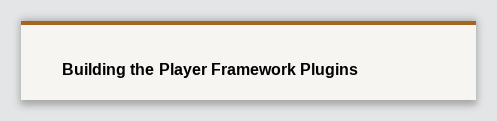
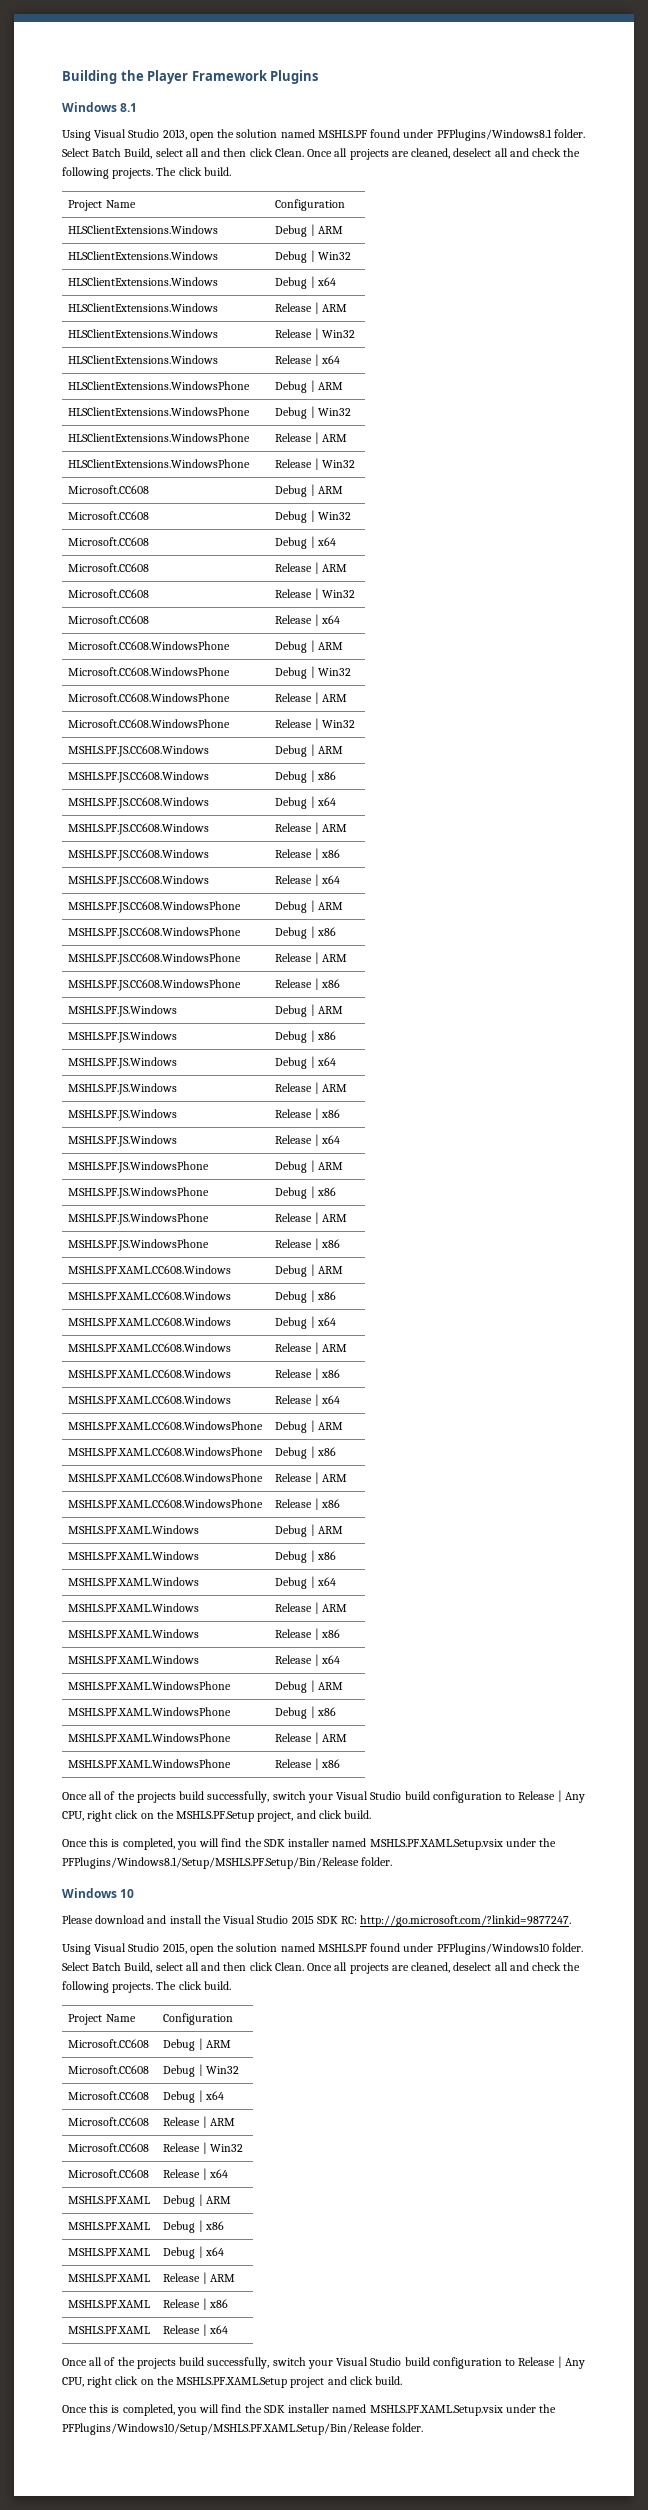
+ Windows 8.1
+ Using Visual Studio 2013, open the solution named MSHLS.PF found under PFPlugins/Windows8.1 folder. Select Batch Build, select all and then click Clean. Once all projects are cleaned, deselect all and check the following projects. The click build.
+ Project Name | Configuration
+ HLSClientExtensions.Windows | Debug | ARM
+ HLSClientExtensions.Windows | Debug | Win32
+ HLSClientExtensions.Windows | Debug | x64
+ HLSClientExtensions.Windows | Release | ARM
+ HLSClientExtensions.Windows | Release | Win32
+ HLSClientExtensions.Windows | Release | x64
+ HLSClientExtensions.WindowsPhone | Debug | ARM
+ HLSClientExtensions.WindowsPhone | Debug | Win32
+ HLSClientExtensions.WindowsPhone | Release | ARM
+ HLSClientExtensions.WindowsPhone | Release | Win32
+ Microsoft.CC608 | Debug | ARM
+ Microsoft.CC608 | Debug | Win32
+ Microsoft.CC608 | Debug | x64
+ Microsoft.CC608 | Release | ARM
+ Microsoft.CC608 | Release | Win32
+ Microsoft.CC608 | Release | x64
+ Microsoft.CC608.WindowsPhone | Debug | ARM
+ Microsoft.CC608.WindowsPhone | Debug | Win32
+ Microsoft.CC608.WindowsPhone | Release | ARM
+ Microsoft.CC608.WindowsPhone | Release | Win32
+ MSHLS.PF.JS.CC608.Windows | Debug | ARM
+ MSHLS.PF.JS.CC608.Windows | Debug | x86
+ MSHLS.PF.JS.CC608.Windows | Debug | x64
+ MSHLS.PF.JS.CC608.Windows | Release | ARM
+ MSHLS.PF.JS.CC608.Windows | Release | x86
+ MSHLS.PF.JS.CC608.Windows | Release | x64
+ MSHLS.PF.JS.CC608.WindowsPhone | Debug | ARM
+ MSHLS.PF.JS.CC608.WindowsPhone | Debug | x86
+ MSHLS.PF.JS.CC608.WindowsPhone | Release | ARM
+ MSHLS.PF.JS.CC608.WindowsPhone | Release | x86
+ MSHLS.PF.JS.Windows | Debug | ARM
+ MSHLS.PF.JS.Windows | Debug | x86
+ MSHLS.PF.JS.Windows | Debug | x64
+ MSHLS.PF.JS.Windows | Release | ARM
+ MSHLS.PF.JS.Windows | Release | x86
+ MSHLS.PF.JS.Windows | Release | x64
+ MSHLS.PF.JS.WindowsPhone | Debug | ARM
+ MSHLS.PF.JS.WindowsPhone | Debug | x86
+ MSHLS.PF.JS.WindowsPhone | Release | ARM
+ MSHLS.PF.JS.WindowsPhone | Release | x86
+ MSHLS.PF.XAML.CC608.Windows | Debug | ARM
+ MSHLS.PF.XAML.CC608.Windows | Debug | x86
+ MSHLS.PF.XAML.CC608.Windows | Debug | x64
+ MSHLS.PF.XAML.CC608.Windows | Release | ARM
+ MSHLS.PF.XAML.CC608.Windows | Release | x86
+ MSHLS.PF.XAML.CC608.Windows | Release | x64
+ MSHLS.PF.XAML.CC608.WindowsPhone | Debug | ARM
+ MSHLS.PF.XAML.CC608.WindowsPhone | Debug | x86
+ MSHLS.PF.XAML.CC608.WindowsPhone | Release | ARM
+ MSHLS.PF.XAML.CC608.WindowsPhone | Release | x86
+ MSHLS.PF.XAML.Windows | Debug | ARM
+ MSHLS.PF.XAML.Windows | Debug | x86
+ MSHLS.PF.XAML.Windows | Debug | x64
+ MSHLS.PF.XAML.Windows | Release | ARM
+ MSHLS.PF.XAML.Windows | Release | x86
+ MSHLS.PF.XAML.Windows | Release | x64
+ MSHLS.PF.XAML.WindowsPhone | Debug | ARM
+ MSHLS.PF.XAML.WindowsPhone | Debug | x86
+ MSHLS.PF.XAML.WindowsPhone | Release | ARM
+ MSHLS.PF.XAML.WindowsPhone | Release | x86
+ Once all of the projects build successfully, switch your Visual Studio build configuration to Release | Any CPU, right click on the MSHLS.PF.Setup project, and click build.
+ Once this is completed, you will find the SDK installer named MSHLS.PF.XAML.Setup.vsix under the PFPlugins/Windows8.1/Setup/MSHLS.PF.Setup/Bin/Release folder.
+ Windows 10
+ Please download and install the Visual Studio 2015 SDK RC: http://go.microsoft.com/?linkid=9877247.
+ Using Visual Studio 2015, open the solution named MSHLS.PF found under PFPlugins/Windows10 folder. Select Batch Build, select all and then click Clean. Once all projects are cleaned, deselect all and check the following projects. The click build.
+ Project Name | Configuration
+ Microsoft.CC608 | Debug | ARM
+ Microsoft.CC608 | Debug | Win32
+ Microsoft.CC608 | Debug | x64
+ Microsoft.CC608 | Release | ARM
+ Microsoft.CC608 | Release | Win32
+ Microsoft.CC608 | Release | x64
+ MSHLS.PF.XAML | Debug | ARM
+ MSHLS.PF.XAML | Debug | x86
+ MSHLS.PF.XAML | Debug | x64
+ MSHLS.PF.XAML | Release | ARM
+ MSHLS.PF.XAML | Release | x86
+ MSHLS.PF.XAML | Release | x64
+ Once all of the projects build successfully, switch your Visual Studio build configuration to Release | Any CPU, right click on the MSHLS.PF.XAML.Setup project and click build.
+ Once this is completed, you will find the SDK installer named MSHLS.PF.XAML.Setup.vsix under the PFPlugins/Windows10/Setup/MSHLS.PF.XAML.Setup/Bin/Release folder.

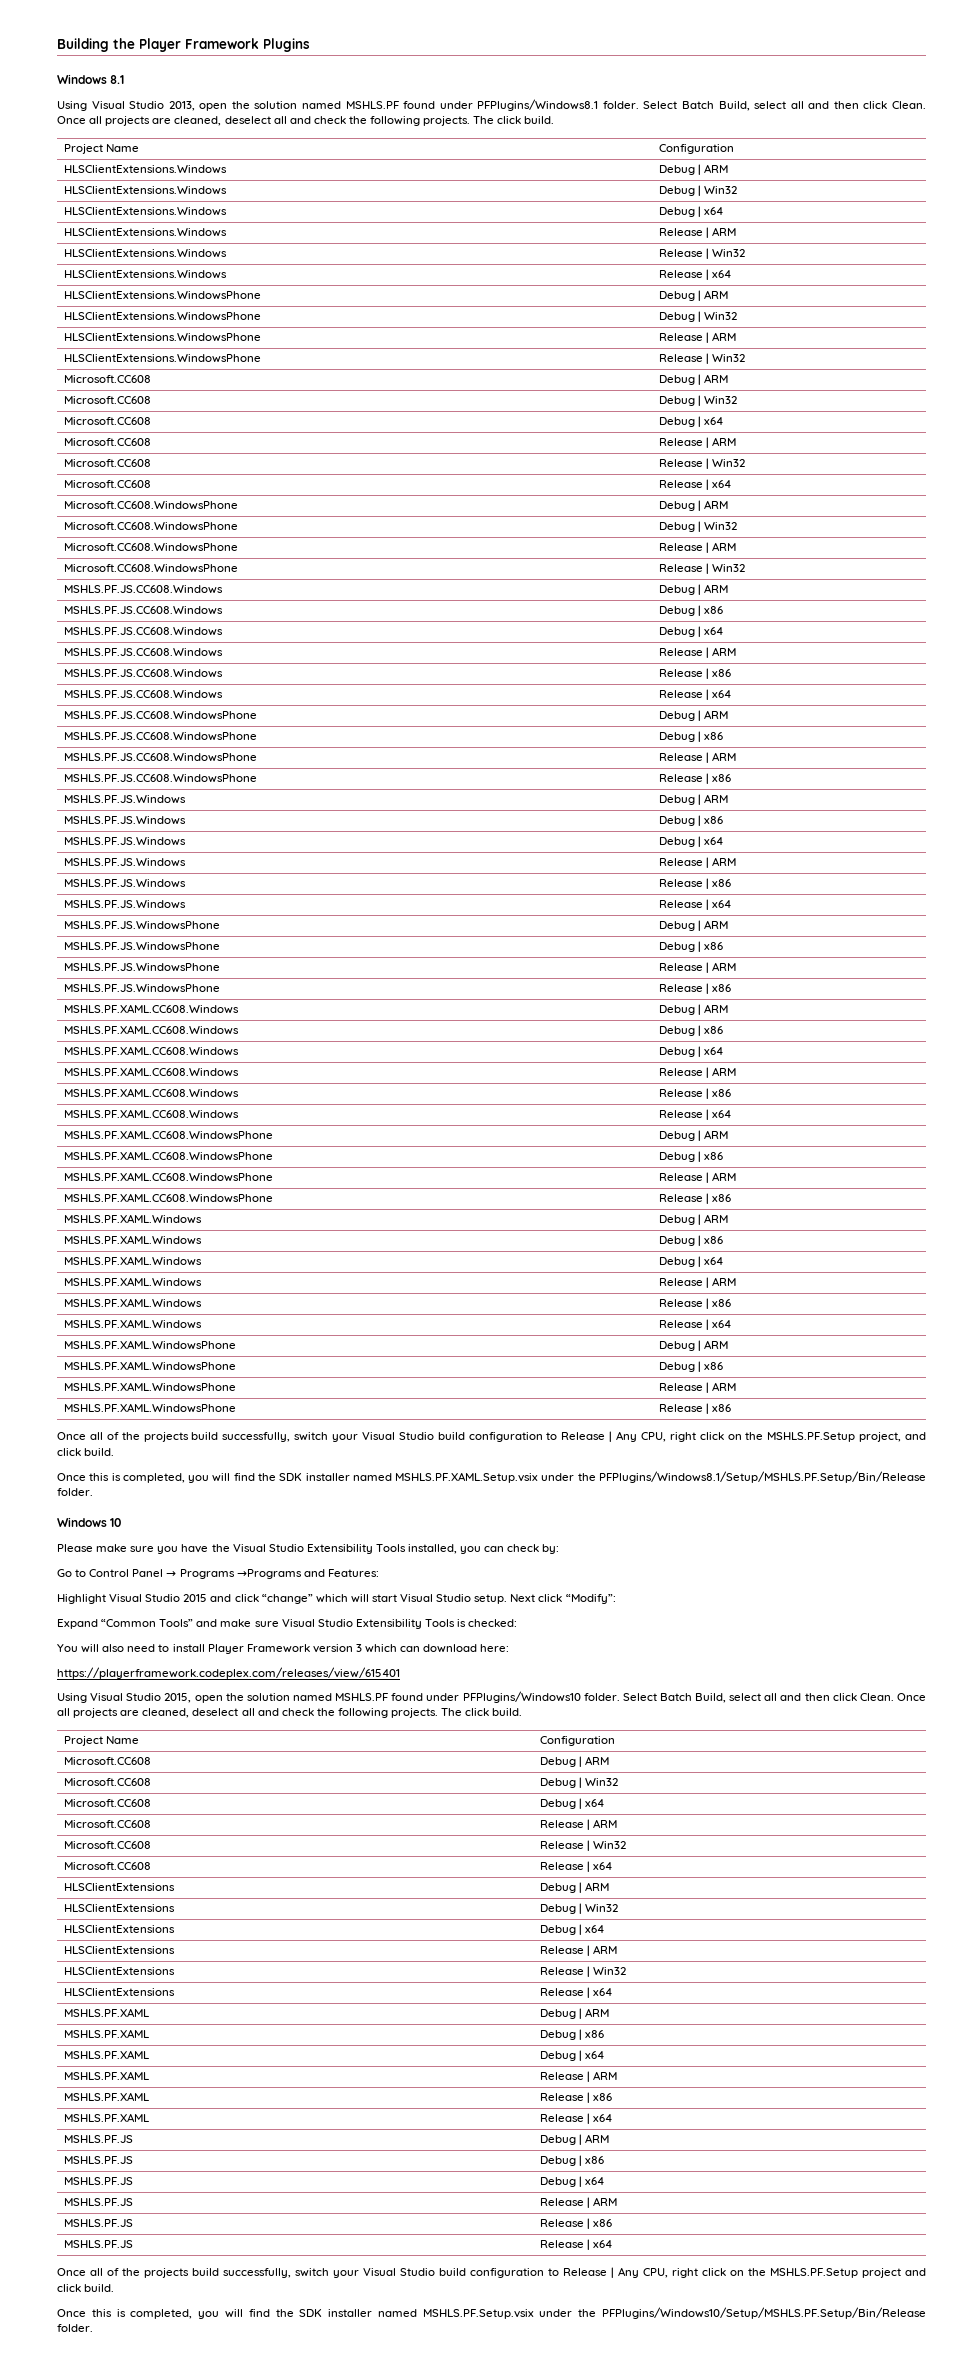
- Please download and install the Visual Studio 2015 SDK RC: http://go.microsoft.com/?linkid=9877247.
+ Please make sure you have the Visual Studio Extensibility Tools installed, you can check by:
+ Go to Control Panel → Programs →Programs and Features:
+ Highlight Visual Studio 2015 and click “change” which will start Visual Studio setup. Next click “Modify”:
+ Expand “Common Tools” and make sure Visual Studio Extensibility Tools is checked:
+ You will also need to install Player Framework version 3 which can download here:
+ https://playerframework.codeplex.com/releases/view/615401
+ HLSClientExtensions | Debug | ARM
+ HLSClientExtensions | Debug | Win32
+ HLSClientExtensions | Debug | x64
+ HLSClientExtensions | Release | ARM
+ HLSClientExtensions | Release | Win32
+ HLSClientExtensions | Release | x64
+ MSHLS.PF.JS | Debug | ARM
+ MSHLS.PF.JS | Debug | x86
+ MSHLS.PF.JS | Debug | x64
+ MSHLS.PF.JS | Release | ARM
+ MSHLS.PF.JS | Release | x86
+ MSHLS.PF.JS | Release | x64
- Once all of the projects build successfully, switch your Visual Studio build configuration to Release | Any CPU, right click on the MSHLS.PF.XAML.Setup project and click build.
+ Once all of the projects build successfully, switch your Visual Studio build configuration to Release | Any CPU, right click on the MSHLS.PF.Setup project and click build.
- Once this is completed, you will find the SDK installer named MSHLS.PF.XAML.Setup.vsix under the PFPlugins/Windows10/Setup/MSHLS.PF.XAML.Setup/Bin/Release folder.
+ Once this is completed, you will find the SDK installer named MSHLS.PF.Setup.vsix under the PFPlugins/Windows10/Setup/MSHLS.PF.Setup/Bin/Release folder.

